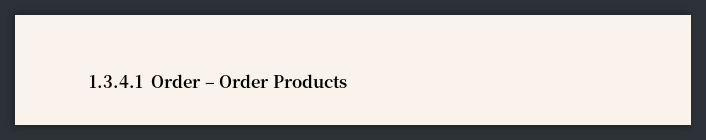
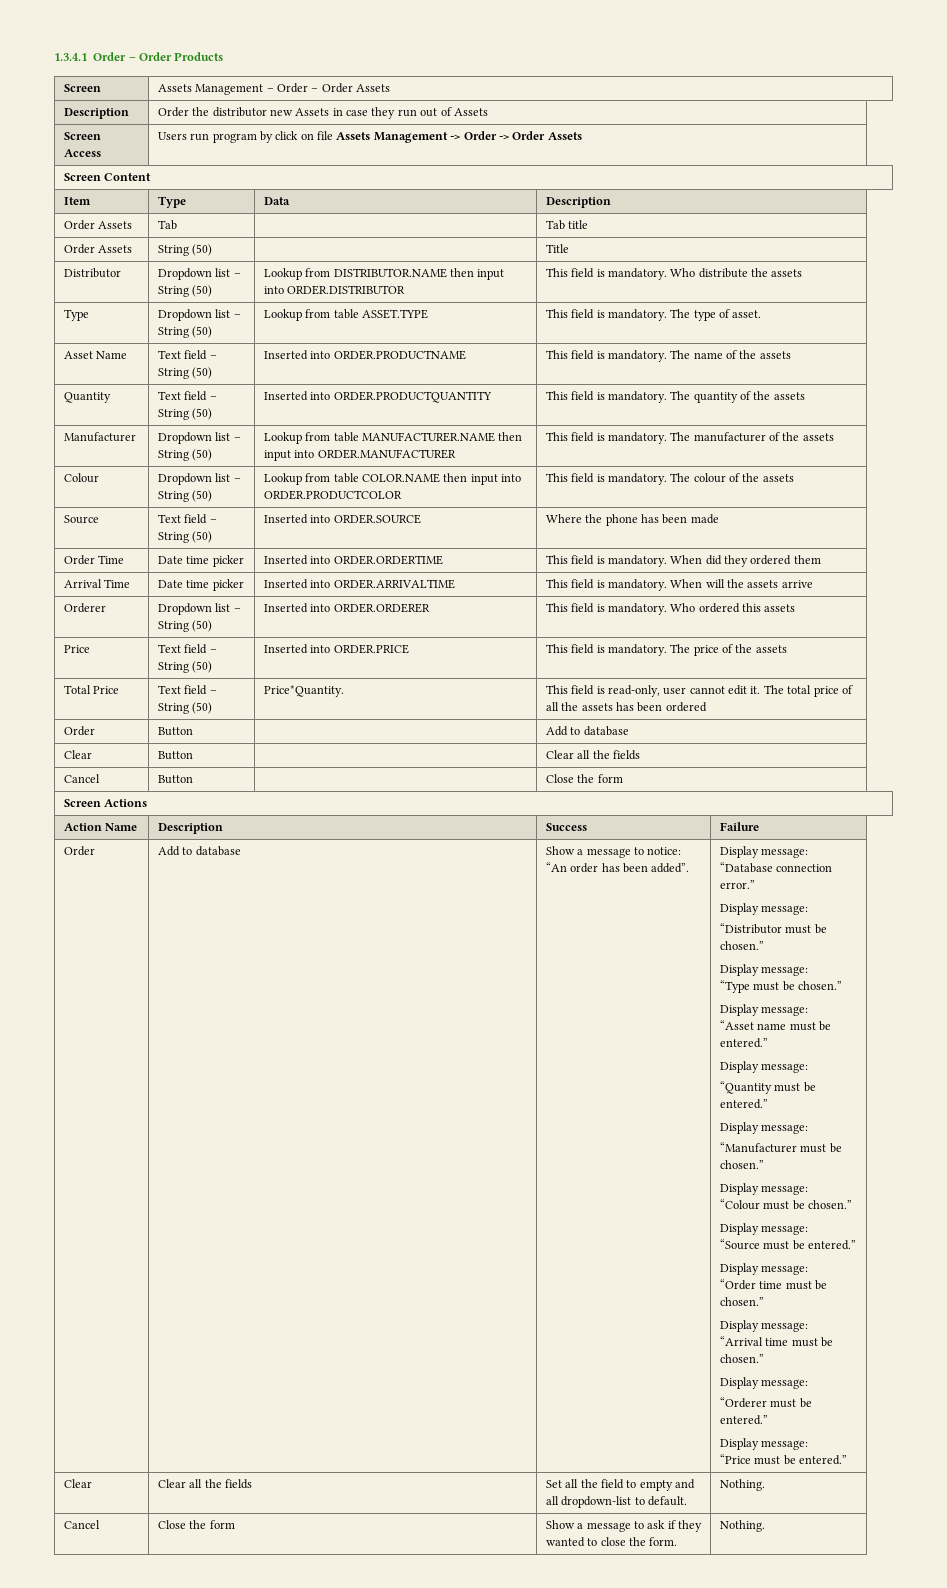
+ Screen | Assets Management – Order – Order Assets
+ Description | Order the distributor new Assets in case they run out of Assets
+ Screen Access | Users run program by click on file Assets Management -> Order -> Order Assets
+ Screen Content
+ Item | Type | Data | Description
+ Order Assets | Tab | | Tab title
+ Order Assets | String (50) | | Title
+ Distributor | Dropdown list – String (50) | Lookup from DISTRIBUTOR.NAME then input into ORDER.DISTRIBUTOR | This field is mandatory. Who distribute the assets
+ Type | Dropdown list – String (50) | Lookup from table ASSET.TYPE | This field is mandatory. The type of asset.
+ Asset Name | Text field – String (50) | Inserted into ORDER.PRODUCTNAME | This field is mandatory. The name of the assets
+ Quantity | Text field – String (50) | Inserted into ORDER.PRODUCTQUANTITY | This field is mandatory. The quantity of the assets
+ Manufacturer | Dropdown list – String (50) | Lookup from table MANUFACTURER.NAME then input into ORDER.MANUFACTURER | This field is mandatory. The manufacturer of the assets
+ Colour | Dropdown list – String (50) | Lookup from table COLOR.NAME then input into ORDER.PRODUCTCOLOR | This field is mandatory. The colour of the assets
+ Source | Text field – String (50) | Inserted into ORDER.SOURCE | Where the phone has been made
+ Order Time | Date time picker | Inserted into ORDER.ORDERTIME | This field is mandatory. When did they ordered them
+ Arrival Time | Date time picker | Inserted into ORDER.ARRIVALTIME | This field is mandatory. When will the assets arrive
+ Orderer | Dropdown list – String (50) | Inserted into ORDER.ORDERER | This field is mandatory. Who ordered this assets
+ Price | Text field – String (50) | Inserted into ORDER.PRICE | This field is mandatory. The price of the assets
+ Total Price | Text field – String (50) | Price*Quantity. | This field is read-only, user cannot edit it. The total price of all the assets has been ordered
+ Order | Button | | Add to database
+ Clear | Button | | Clear all the fields
+ Cancel | Button | | Close the form
+ Screen Actions
+ Action Name | Description | Success | Failure
+ Order | Add to database | Show a message to notice: “An order has been added”. | Display message: “Database connection error.”
+ Display message:
+ “Distributor must be chosen.”
+ Display message:
+ “Type must be chosen.”
+ Display message:
+ “Asset name must be entered.”
+ Display message:
+ “Quantity must be entered.”
+ Display message:
+ “Manufacturer must be chosen.”
+ Display message:
+ “Colour must be chosen.”
+ Display message:
+ “Source must be entered.”
+ Display message:
+ “Order time must be chosen.”
+ Display message:
+ “Arrival time must be chosen.”
+ Display message:
+ “Orderer must be entered.”
+ Display message:
+ “Price must be entered.”
+ Clear | Clear all the fields | Set all the field to empty and all dropdown-list to default. | Nothing.
+ Cancel | Close the form | Show a message to ask if they wanted to close the form. | Nothing.

